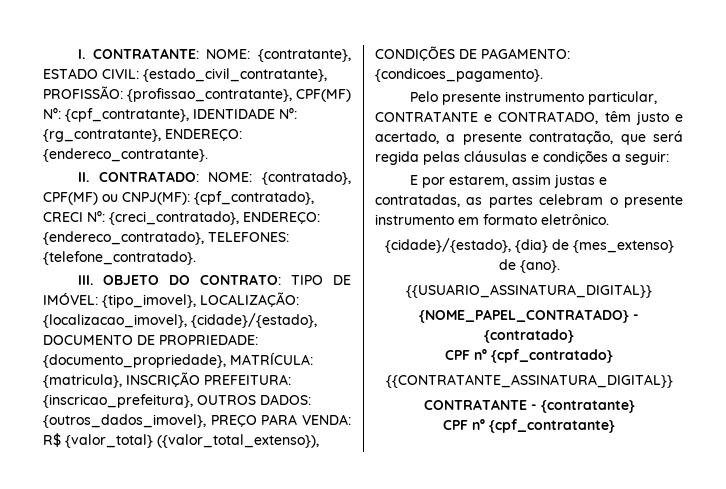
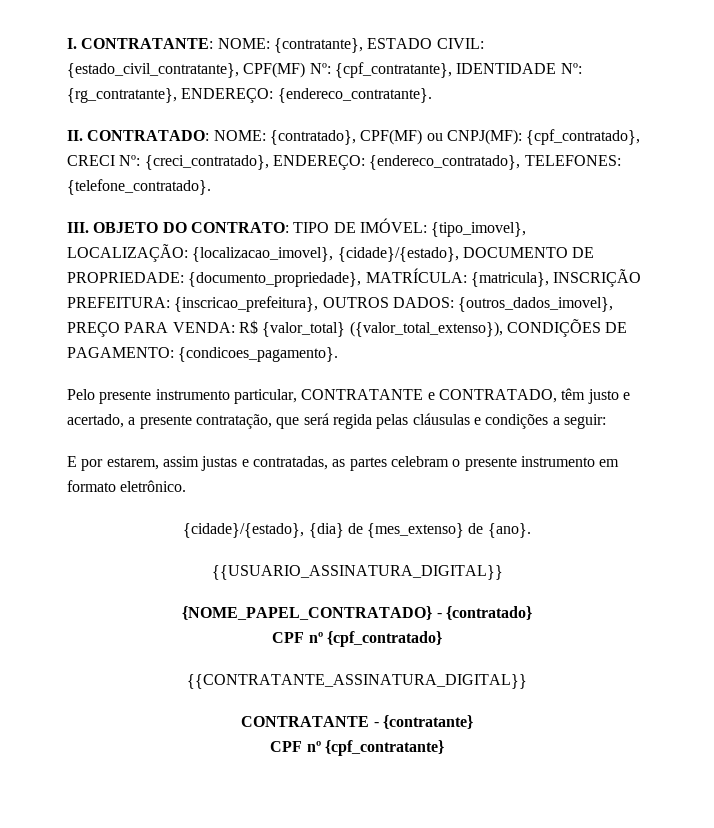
- I. CONTRATANTE: NOME: {contratante}, ESTADO CIVIL: {estado_civil_contratante}, PROFISSÃO: {profissao_contratante}, CPF(MF) Nº: {cpf_contratante}, IDENTIDADE Nº: {rg_contratante}, ENDEREÇO: {endereco_contratante}.
+ I. CONTRATANTE: NOME: {contratante}, ESTADO CIVIL: {estado_civil_contratante}, CPF(MF) Nº: {cpf_contratante}, IDENTIDADE Nº: {rg_contratante}, ENDEREÇO: {endereco_contratante}.

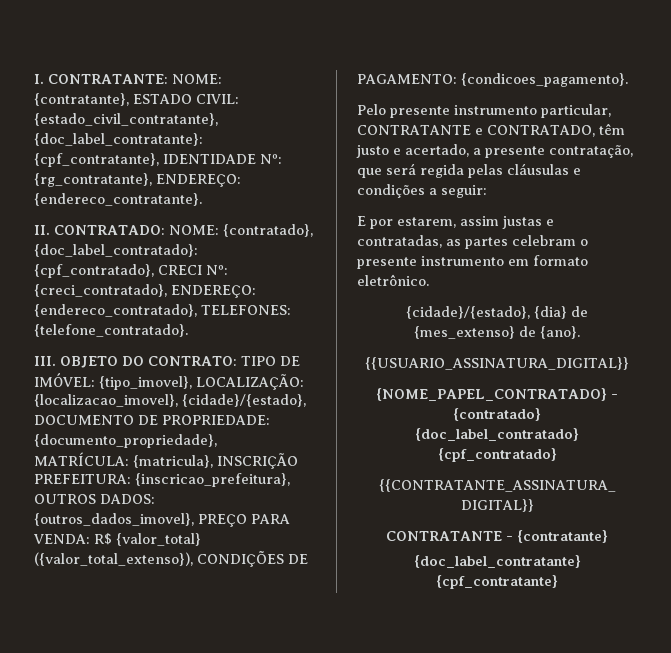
- I. CONTRATANTE: NOME: {contratante}, ESTADO CIVIL: {estado_civil_contratante}, CPF(MF) Nº: {cpf_contratante}, IDENTIDADE Nº: {rg_contratante}, ENDEREÇO: {endereco_contratante}.
+ I. CONTRATANTE: NOME: {contratante}, ESTADO CIVIL: {estado_civil_contratante}, {doc_label_contratante}: {cpf_contratante}, IDENTIDADE Nº: {rg_contratante}, ENDEREÇO: {endereco_contratante}.
- II. CONTRATADO: NOME: {contratado}, CPF(MF) ou CNPJ(MF): {cpf_contratado}, CRECI Nº: {creci_contratado}, ENDEREÇO: {endereco_contratado}, TELEFONES: {telefone_contratado}.
+ II. CONTRATADO: NOME: {contratado}, {doc_label_contratado}: {cpf_contratado}, CRECI Nº: {creci_contratado}, ENDEREÇO: {endereco_contratado}, TELEFONES: {telefone_contratado}.
- CPF nº {cpf_contratado}
+ {doc_label_contratado} {cpf_contratado}
- CPF nº {cpf_contratante}
+ {doc_label_contratante} {cpf_contratante}

